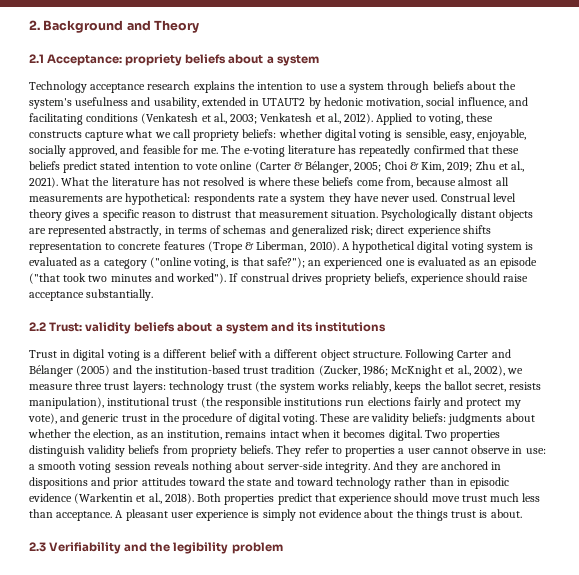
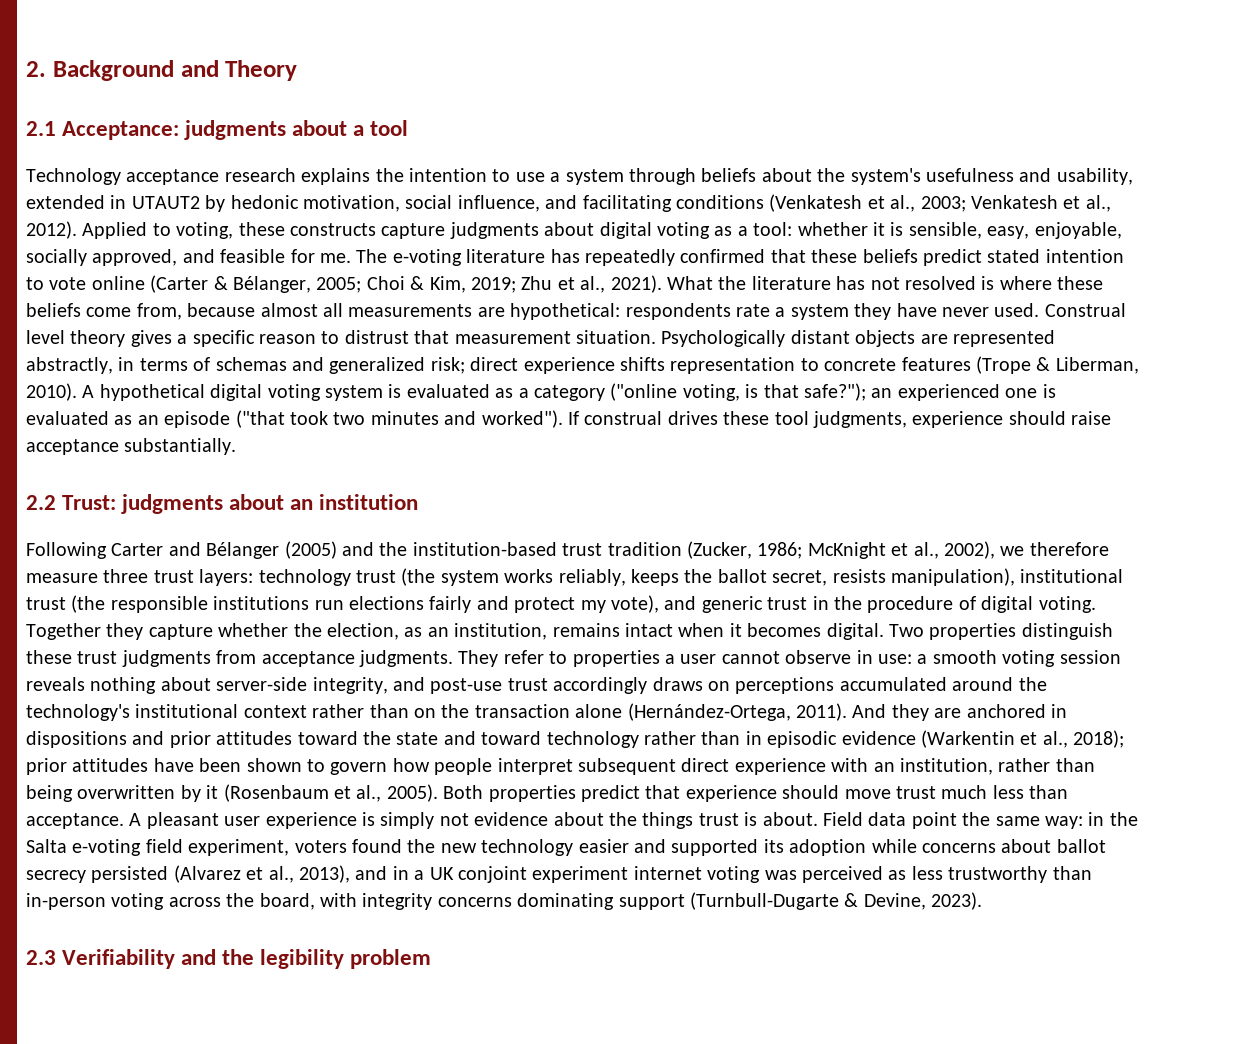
- 2.1 Acceptance: propriety beliefs about a system
+ 2.1 Acceptance: judgments about a tool
- Applied to voting, these constructs capture what we call propriety beliefs: whether digital voting is sensible, easy, enjoyable, socially approved, and feasible for me.
+ Applied to voting, these constructs capture judgments about digital voting as a tool: whether it is sensible, easy, enjoyable, socially approved, and feasible for me.
- If construal drives propriety beliefs, experience should raise acceptance substantially.
+ If construal drives these tool judgments, experience should raise acceptance substantially.
- 2.2 Trust: validity beliefs about a system and its institutions
- Trust in digital voting is a different belief with a different object structure. Following Carter and Bélanger (2005) and the institution-based trust tradition (Zucker, 1986; McKnight et al., 2002), we measure three trust layers: technology trust (the system works reliably, keeps the ballot secret, resists manipulation), institutional trust (the responsible institutions run elections fairly and protect my vote), and generic trust in the procedure of digital voting.
+ 2.2 Trust: judgments about an institution
+ Following Carter and Bélanger (2005) and the institution-based trust tradition (Zucker, 1986; McKnight et al., 2002), we therefore measure three trust layers: technology trust (the system works reliably, keeps the ballot secret, resists manipulation), institutional trust (the responsible institutions run elections fairly and protect my vote), and generic trust in the procedure of digital voting.
- These are validity beliefs: judgments about whether the election, as an institution, remains intact when it becomes digital.
+ Together they capture whether the election, as an institution, remains intact when it becomes digital.
- Two properties distinguish validity beliefs from propriety beliefs.
+ Two properties distinguish these trust judgments from acceptance judgments.
- They refer to properties a user cannot observe in use: a smooth voting session reveals nothing about server-side integrity.
+ They refer to properties a user cannot observe in use: a smooth voting session reveals nothing about server-side integrity, and post-use trust accordingly draws on perceptions accumulated around the technology's institutional context rather than on the transaction alone (Hernández-Ortega, 2011).
- And they are anchored in dispositions and prior attitudes toward the state and toward technology rather than in episodic evidence (Warkentin et al., 2018).
+ And they are anchored in dispositions and prior attitudes toward the state and toward technology rather than in episodic evidence (Warkentin et al., 2018); prior attitudes have been shown to govern how people interpret subsequent direct experience with an institution, rather than being overwritten by it (Rosenbaum et al., 2005).
+ Field data point the same way: in the Salta e-voting field experiment, voters found the new technology easier and supported its adoption while concerns about ballot secrecy persisted (Alvarez et al., 2013), and in a UK conjoint experiment internet voting was perceived as less trustworthy than in-person voting across the board, with integrity concerns dominating support (Turnbull-Dugarte & Devine, 2023).

